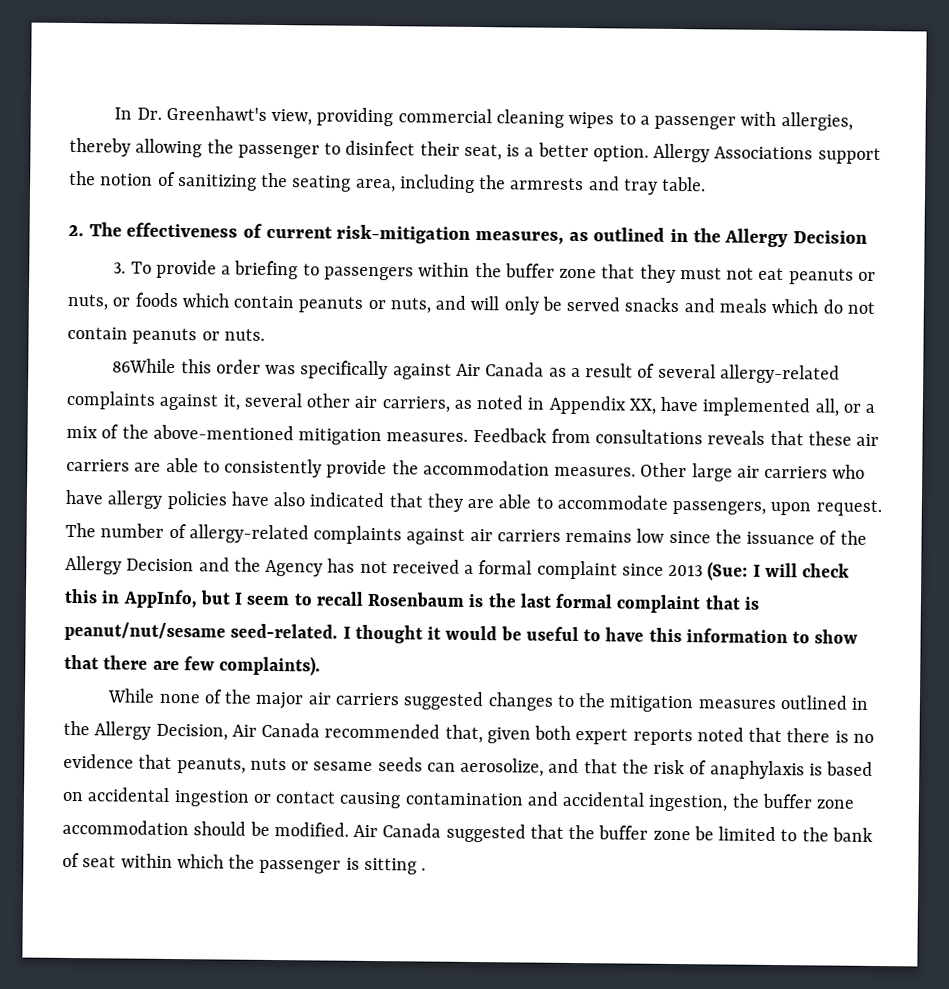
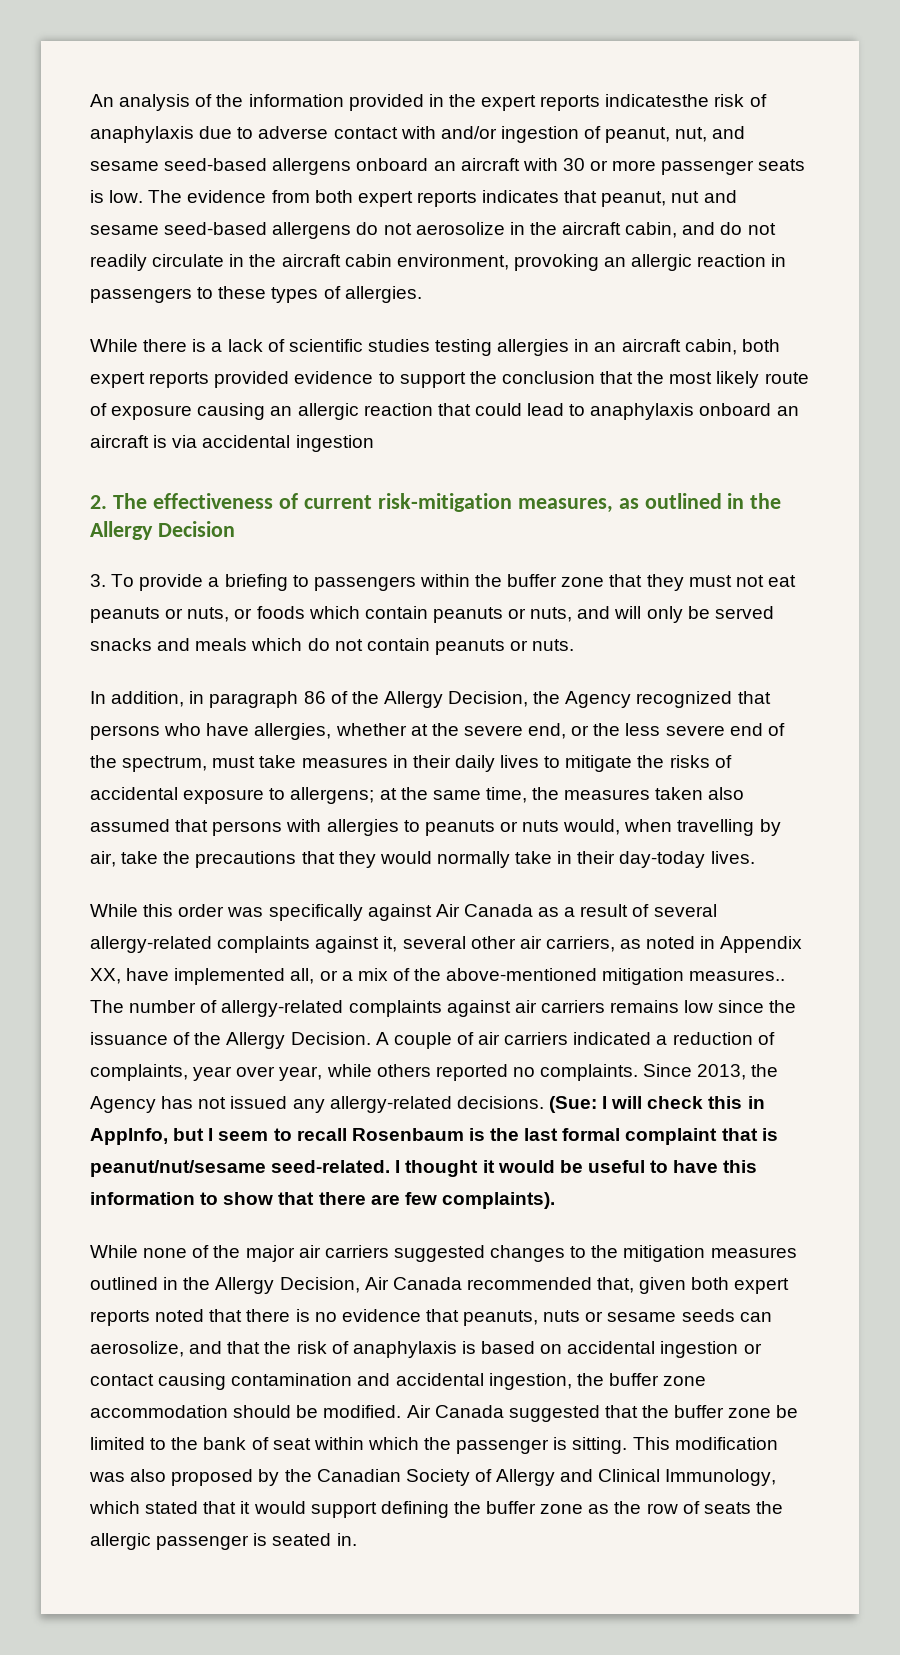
- In Dr. Greenhawt's view, providing commercial cleaning wipes to a passenger with allergies, thereby allowing the passenger to disinfect their seat, is a better option. Allergy Associations support the notion of sanitizing the seating area, including the armrests and tray table.
+ An analysis of the information provided in the expert reports indicatesthe risk of anaphylaxis due to adverse contact with and/or ingestion of peanut, nut, and sesame seed-based allergens onboard an aircraft with 30 or more passenger seats is low. The evidence from both expert reports indicates that peanut, nut and sesame seed-based allergens do not aerosolize in the aircraft cabin, and do not readily circulate in the aircraft cabin environment, provoking an allergic reaction in passengers to these types of allergies.
+ While there is a lack of scientific studies testing allergies in an aircraft cabin, both expert reports provided evidence to support the conclusion that the most likely route of exposure causing an allergic reaction that could lead to anaphylaxis onboard an aircraft is via accidental ingestion
- 86While this order was specifically against Air Canada as a result of several allergy-related complaints against it, several other air carriers, as noted in Appendix XX, have implemented all, or a mix of the above-mentioned mitigation measures. Feedback from consultations reveals that these air carriers are able to consistently provide the accommodation measures. Other large air carriers who have allergy policies have also indicated that they are able to accommodate passengers, upon request.
+ In addition, in paragraph 86 of the Allergy Decision, the Agency recognized that persons who have allergies, whether at the severe end, or the less severe end of the spectrum, must take measures in their daily lives to mitigate the risks of accidental exposure to allergens; at the same time, the measures taken also assumed that persons with allergies to peanuts or nuts would, when travelling by air, take the precautions that they would normally take in their day-today lives.
+ While this order was specifically against Air Canada as a result of several allergy-related complaints against it, several other air carriers, as noted in Appendix XX, have implemented all, or a mix of the above-mentioned mitigation measures..
- The number of allergy-related complaints against air carriers remains low since the issuance of the Allergy Decision and the Agency has not received a formal complaint since 2013 (Sue: I will check this in AppInfo, but I seem to recall Rosenbaum is the last formal complaint that is peanut/nut/sesame seed-related.
+ The number of allergy-related complaints against air carriers remains low since the issuance of the Allergy Decision. A couple of air carriers indicated a reduction of complaints, year over year, while others reported no complaints. Since 2013, the Agency has not issued any allergy-related decisions. (Sue: I will check this in AppInfo, but I seem to recall Rosenbaum is the last formal complaint that is peanut/nut/sesame seed-related.
- Air Canada suggested that the buffer zone be limited to the bank of seat within which the passenger is sitting .
+ Air Canada suggested that the buffer zone be limited to the bank of seat within which the passenger is sitting. This modification was also proposed by the Canadian Society of Allergy and Clinical Immunology, which stated that it would support defining the buffer zone as the row of seats the allergic passenger is seated in.

